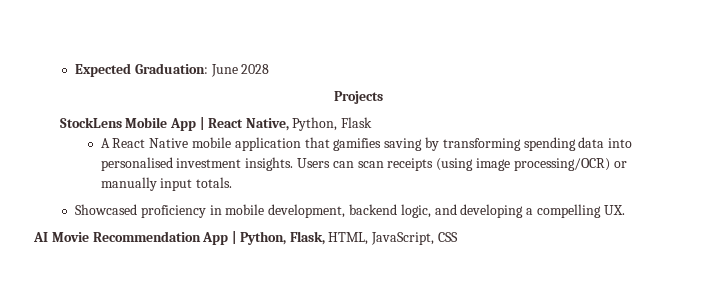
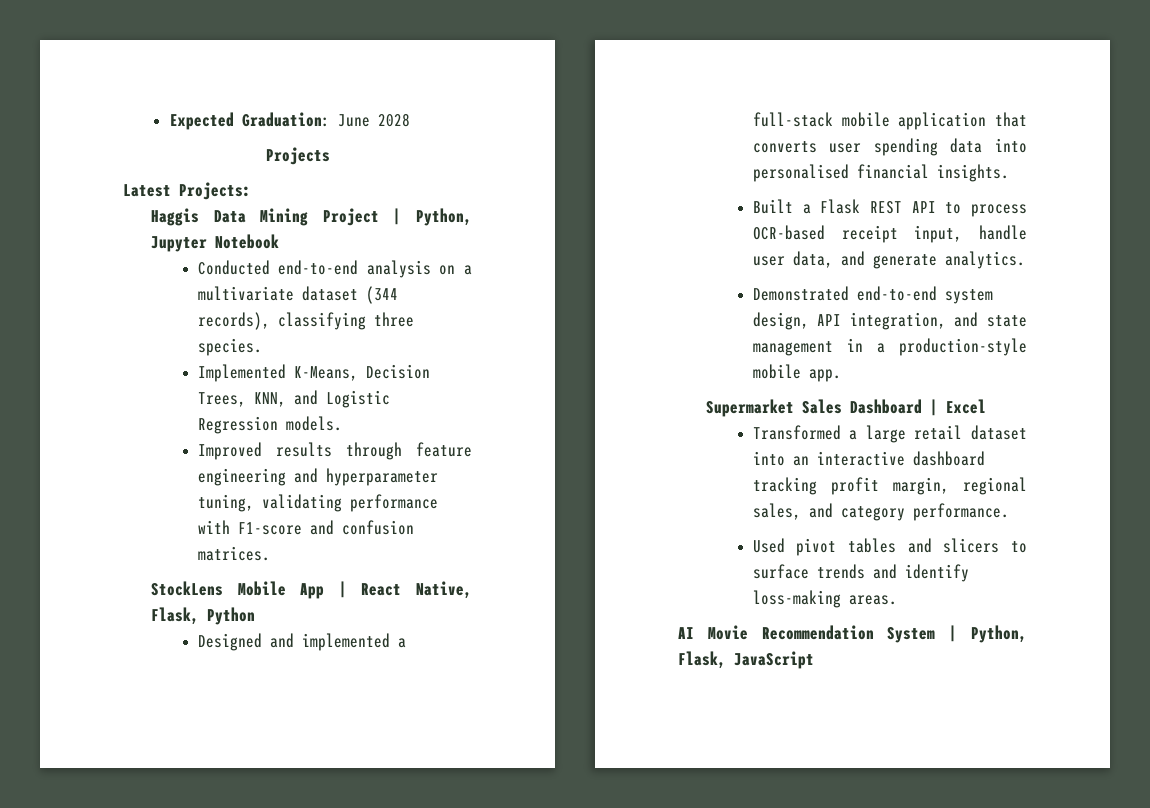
+ Latest Projects:
+ Haggis Data Mining Project | Python, Jupyter Notebook
+ Conducted end-to-end analysis on a multivariate dataset (344 records), classifying three species.
+ Implemented K-Means, Decision Trees, KNN, and Logistic Regression models.
+ Improved results through feature engineering and hyperparameter tuning, validating performance with F1-score and confusion matrices.
- StockLens Mobile App | React Native, Python, Flask
- A React Native mobile application that gamifies saving by transforming spending data into personalised investment insights. Users can scan receipts (using image processing/OCR) or manually input totals.
- Showcased proficiency in mobile development, backend logic, and developing a compelling UX.
+ StockLens Mobile App | React Native, Flask, Python
+ Designed and implemented a full-stack mobile application that converts user spending data into personalised financial insights.
+ Built a Flask REST API to process OCR-based receipt input, handle user data, and generate analytics.
+ Demonstrated end-to-end system design, API integration, and state management in a production-style mobile app.
+ Supermarket Sales Dashboard | Excel
+ Transformed a large retail dataset into an interactive dashboard tracking profit margin, regional sales, and category performance.
+ Used pivot tables and slicers to surface trends and identify loss-making areas.
- AI Movie Recommendation App | Python, Flask, HTML, JavaScript, CSS
+ AI Movie Recommendation System | Python, Flask, JavaScript

